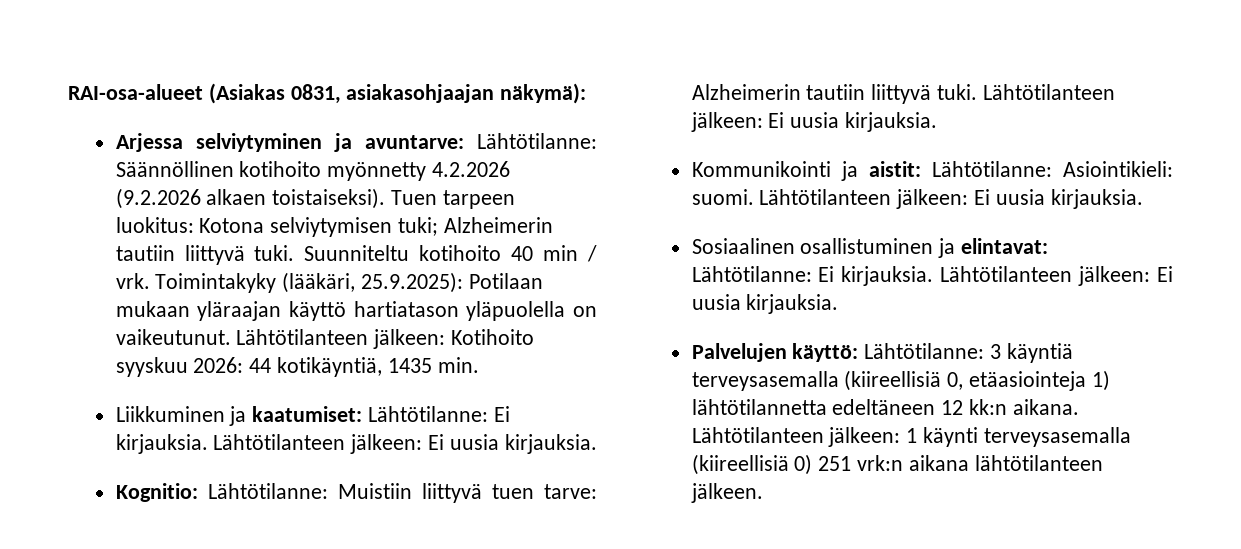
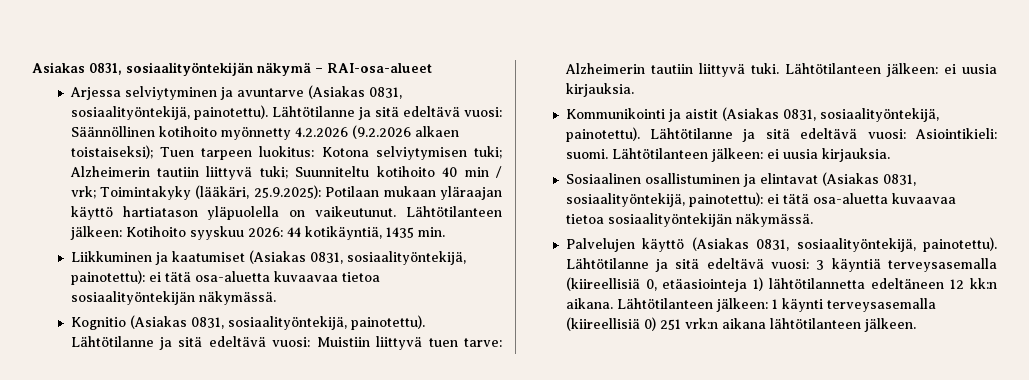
- RAI-osa-alueet (Asiakas 0831, asiakasohjaajan näkymä):
- Arjessa selviytyminen ja avuntarve: Lähtötilanne: Säännöllinen kotihoito myönnetty 4.2.2026 (9.2.2026 alkaen toistaiseksi). Tuen tarpeen luokitus: Kotona selviytymisen tuki; Alzheimerin tautiin liittyvä tuki. Suunniteltu kotihoito 40 min / vrk. Toimintakyky (lääkäri, 25.9.2025): Potilaan mukaan yläraajan käyttö hartiatason yläpuolella on vaikeutunut.
+ Asiakas 0831, sosiaalityöntekijän näkymä – RAI-osa-alueet
+ Arjessa selviytyminen ja avuntarve (Asiakas 0831, sosiaalityöntekijä, painotettu). Lähtötilanne ja sitä edeltävä vuosi: Säännöllinen kotihoito myönnetty 4.2.2026 (9.2.2026 alkaen toistaiseksi); Tuen tarpeen luokitus: Kotona selviytymisen tuki; Alzheimerin tautiin liittyvä tuki; Suunniteltu kotihoito 40 min / vrk; Toimintakyky (lääkäri, 25.9.2025): Potilaan mukaan yläraajan käyttö hartiatason yläpuolella on vaikeutunut.
- Liikkuminen ja kaatumiset: Lähtötilanne: Ei kirjauksia. Lähtötilanteen jälkeen: Ei uusia kirjauksia.
- Kognitio: Lähtötilanne: Muistiin liittyvä tuen tarve: Alzheimerin tautiin liittyvä tuki. Lähtötilanteen jälkeen: Ei uusia kirjauksia.
+ Liikkuminen ja kaatumiset (Asiakas 0831, sosiaalityöntekijä, painotettu): ei tätä osa-aluetta kuvaavaa tietoa sosiaalityöntekijän näkymässä.
+ Kognitio (Asiakas 0831, sosiaalityöntekijä, painotettu). Lähtötilanne ja sitä edeltävä vuosi: Muistiin liittyvä tuen tarve: Alzheimerin tautiin liittyvä tuki. Lähtötilanteen jälkeen: ei uusia kirjauksia.
- Kommunikointi ja aistit: Lähtötilanne: Asiointikieli: suomi. Lähtötilanteen jälkeen: Ei uusia kirjauksia.
+ Kommunikointi ja aistit (Asiakas 0831, sosiaalityöntekijä, painotettu). Lähtötilanne ja sitä edeltävä vuosi: Asiointikieli: suomi. Lähtötilanteen jälkeen: ei uusia kirjauksia.
- Sosiaalinen osallistuminen ja elintavat: Lähtötilanne: Ei kirjauksia. Lähtötilanteen jälkeen: Ei uusia kirjauksia.
- Palvelujen käyttö: Lähtötilanne: 3 käyntiä terveysasemalla (kiireellisiä 0, etäasiointeja 1) lähtötilannetta edeltäneen 12 kk:n aikana.
+ Sosiaalinen osallistuminen ja elintavat (Asiakas 0831, sosiaalityöntekijä, painotettu): ei tätä osa-aluetta kuvaavaa tietoa sosiaalityöntekijän näkymässä.
+ Palvelujen käyttö (Asiakas 0831, sosiaalityöntekijä, painotettu). Lähtötilanne ja sitä edeltävä vuosi: 3 käyntiä terveysasemalla (kiireellisiä 0, etäasiointeja 1) lähtötilannetta edeltäneen 12 kk:n aikana.

